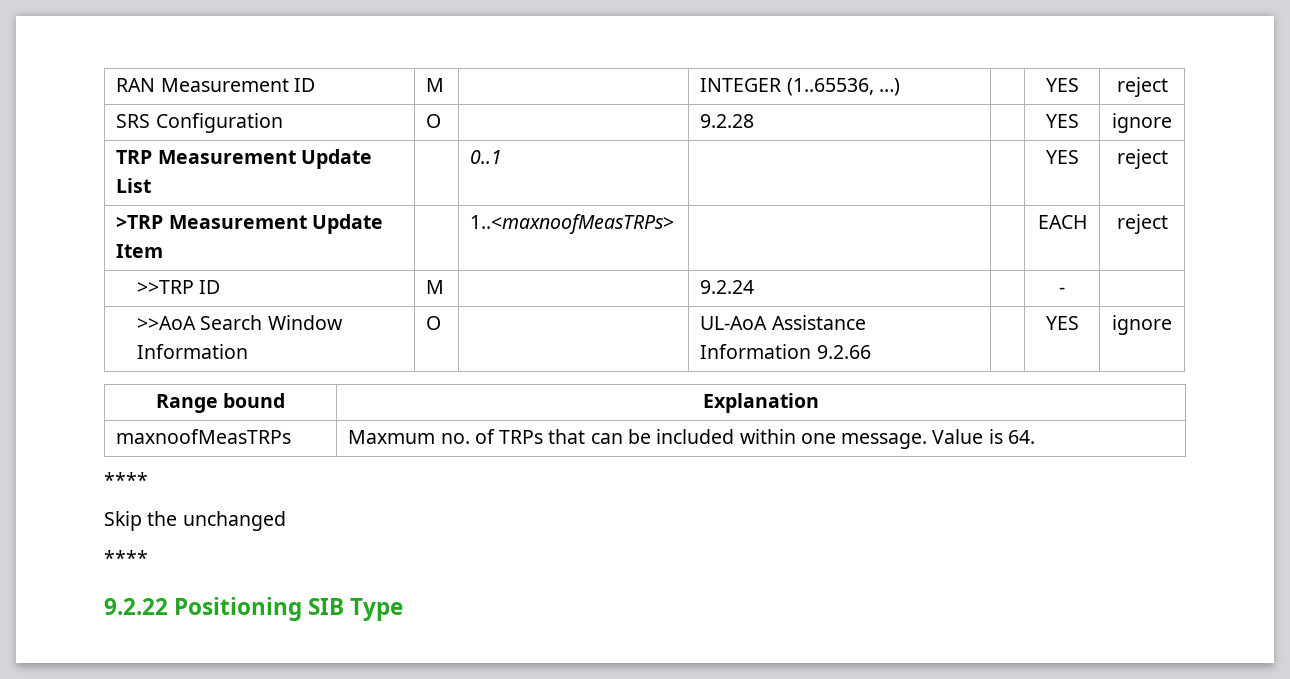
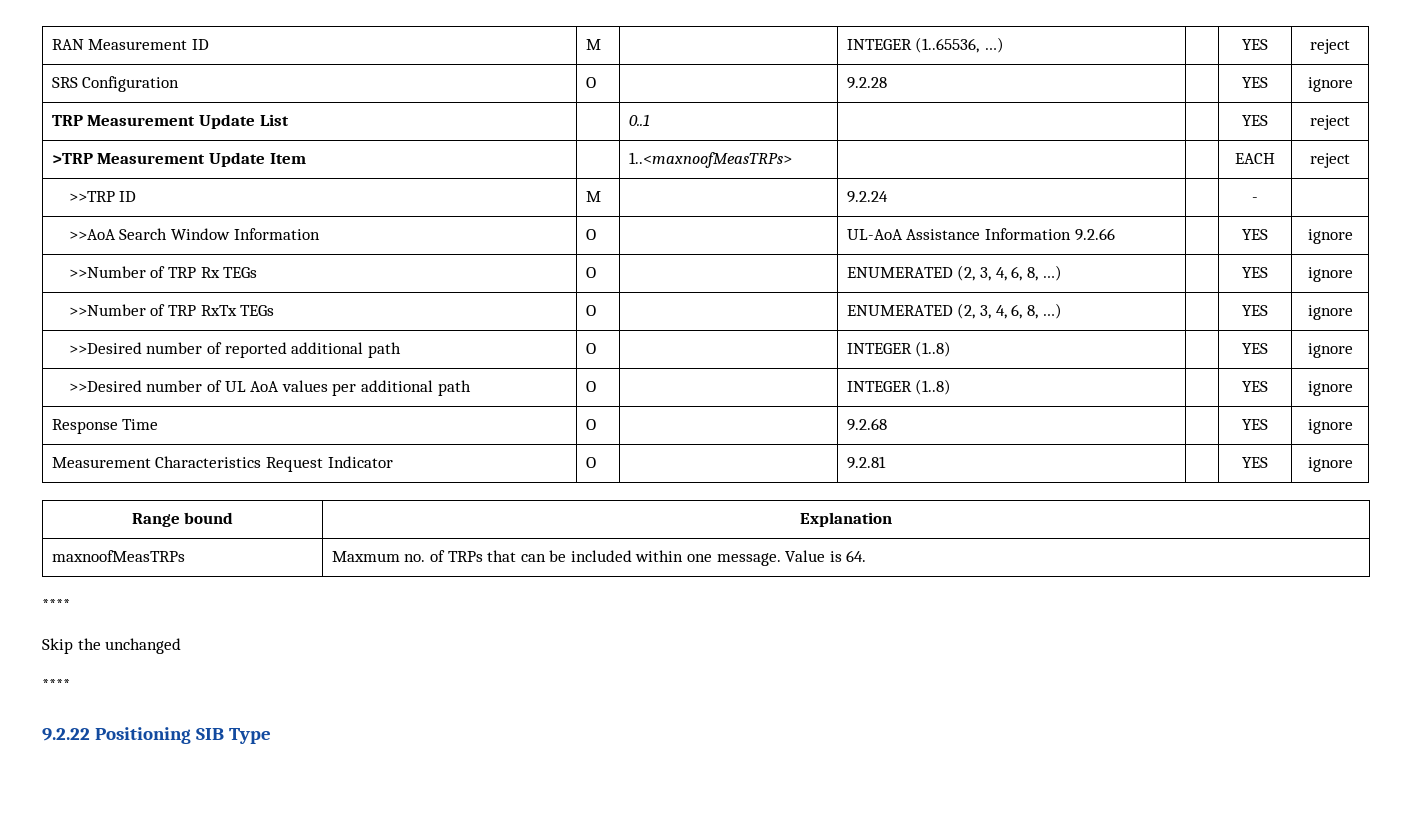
+ >>Number of TRP Rx TEGs | O | | ENUMERATED (2, 3, 4, 6, 8, …) | | YES | ignore
+ >>Number of TRP RxTx TEGs | O | | ENUMERATED (2, 3, 4, 6, 8, …) | | YES | ignore
+ >>Desired number of reported additional path | O | | INTEGER (1..8) | | YES | ignore
+ >>Desired number of UL AoA values per additional path | O | | INTEGER (1..8) | | YES | ignore
+ Response Time | O | | 9.2.68 | | YES | ignore
+ Measurement Characteristics Request Indicator | O | | 9.2.81 | | YES | ignore

